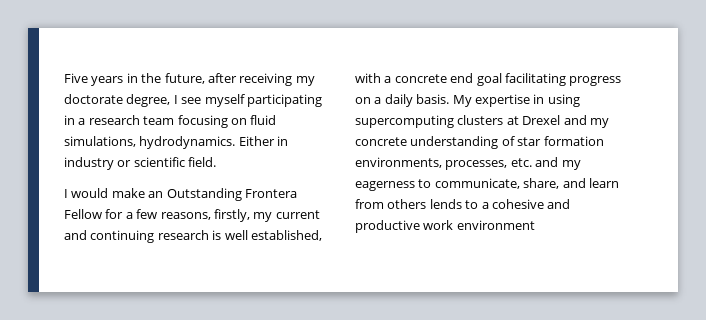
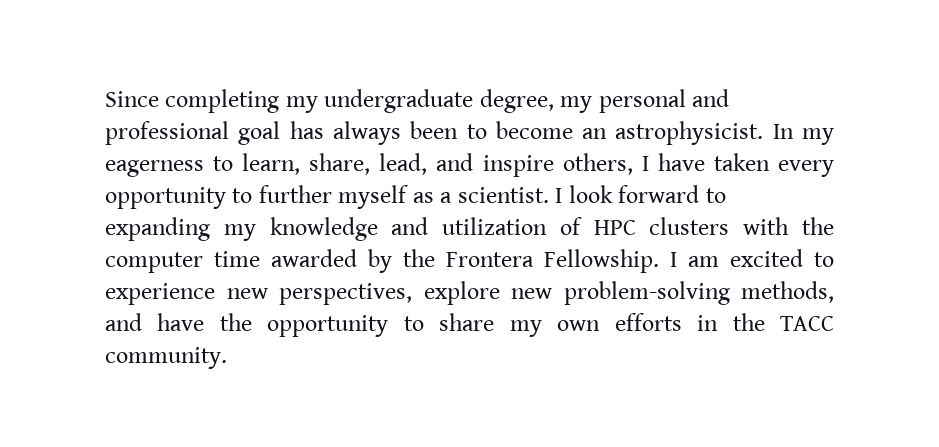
- Five years in the future, after receiving my doctorate degree, I see myself participating in a research team focusing on fluid simulations, hydrodynamics. Either in industry or scientific field.
- I would make an Outstanding Frontera Fellow for a few reasons, firstly, my current and continuing research is well established, with a concrete end goal facilitating progress on a daily basis. My expertise in using supercomputing clusters at Drexel and my concrete understanding of star formation environments, processes, etc. and my eagerness to communicate, share, and learn from others lends to a cohesive and productive work environment
+ Since completing my undergraduate degree, my personal and professional goal has always been to become an astrophysicist. In my eagerness to learn, share, lead, and inspire others, I have taken every opportunity to further myself as a scientist. I look forward to expanding my knowledge and utilization of HPC clusters with the computer time awarded by the Frontera Fellowship. I am excited to experience new perspectives, explore new problem-solving methods, and have the opportunity to share my own efforts in the TACC community.

